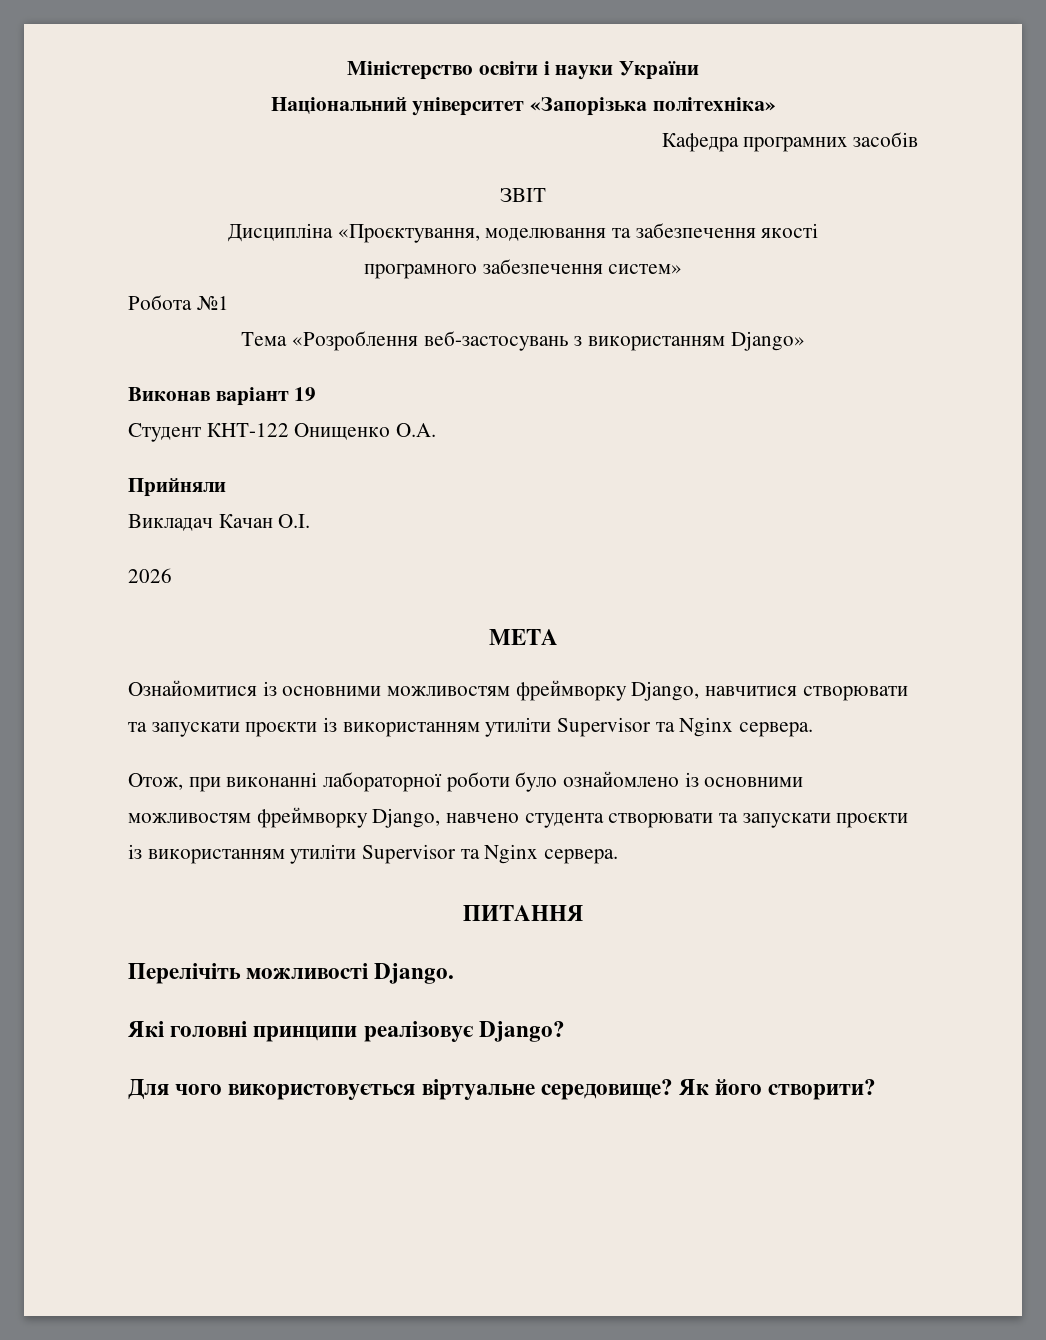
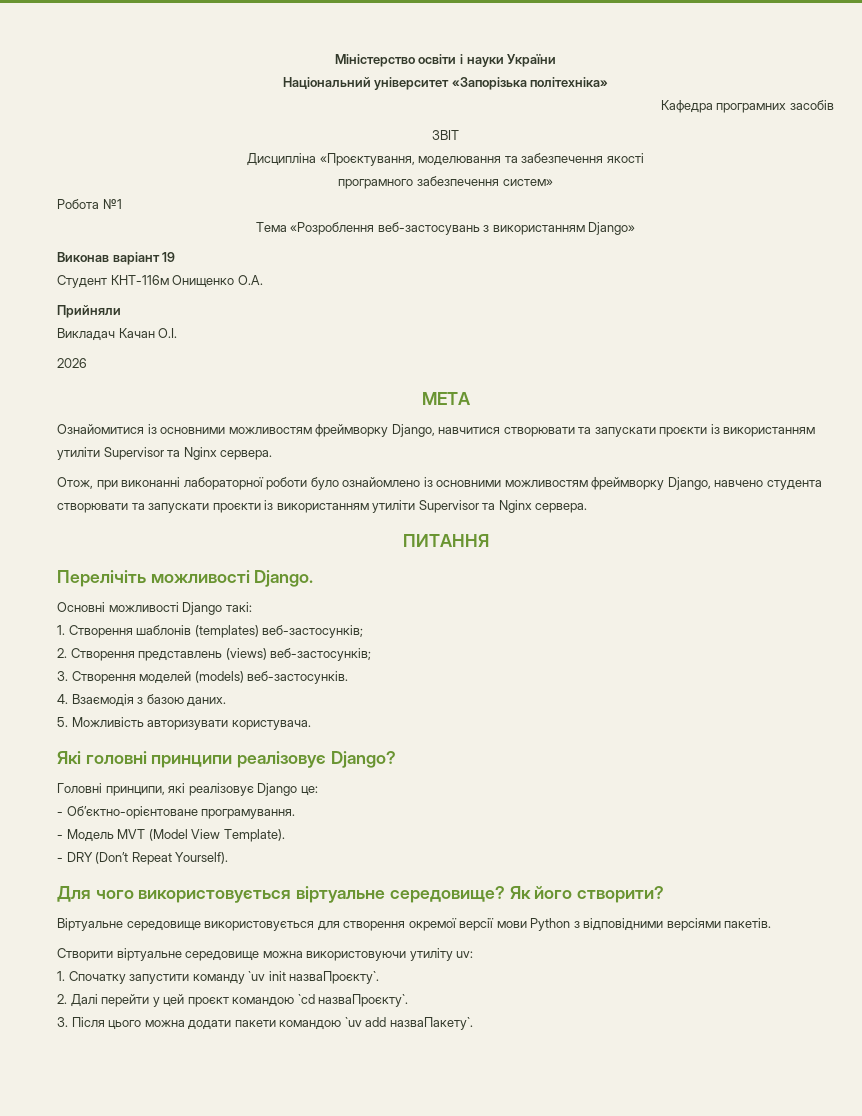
- Студент КНТ-122 Онищенко О.А.
+ Студент КНТ-116м Онищенко О.А.
+ Основні можливості Django такі:
+ 1. Створення шаблонів (templates) веб-застосунків;
+ 2. Створення представлень (views) веб-застосунків;
+ 3. Створення моделей (models) веб-застосунків.
+ 4. Взаємодія з базою даних.
+ 5. Можливість авторизувати користувача.
+ Головні принципи, які реалізовує Django це:
+ - Об’єктно-орієнтоване програмування.
+ - Модель MVT (Model View Template).
+ - DRY (Don’t Repeat Yourself).
+ Віртуальне середовище використовується для створення окремої версії мови Python з відповідними версіями пакетів.
+ Створити віртуальне середовище можна використовуючи утиліту uv:
+ 1. Спочатку запустити команду `uv init назваПроєкту`.
+ 2. Далі перейти у цей проєкт командою `cd назваПроєкту`.
+ 3. Після цього можна додати пакети командою `uv add назваПакету`.

